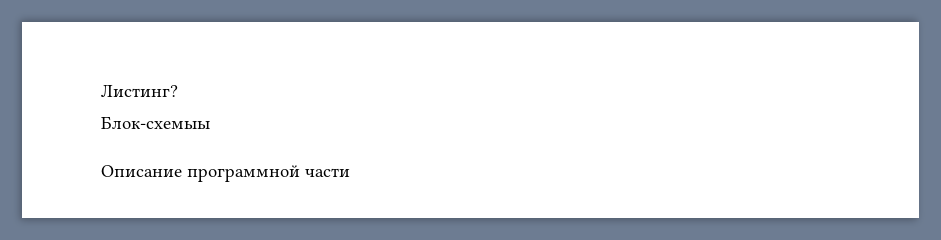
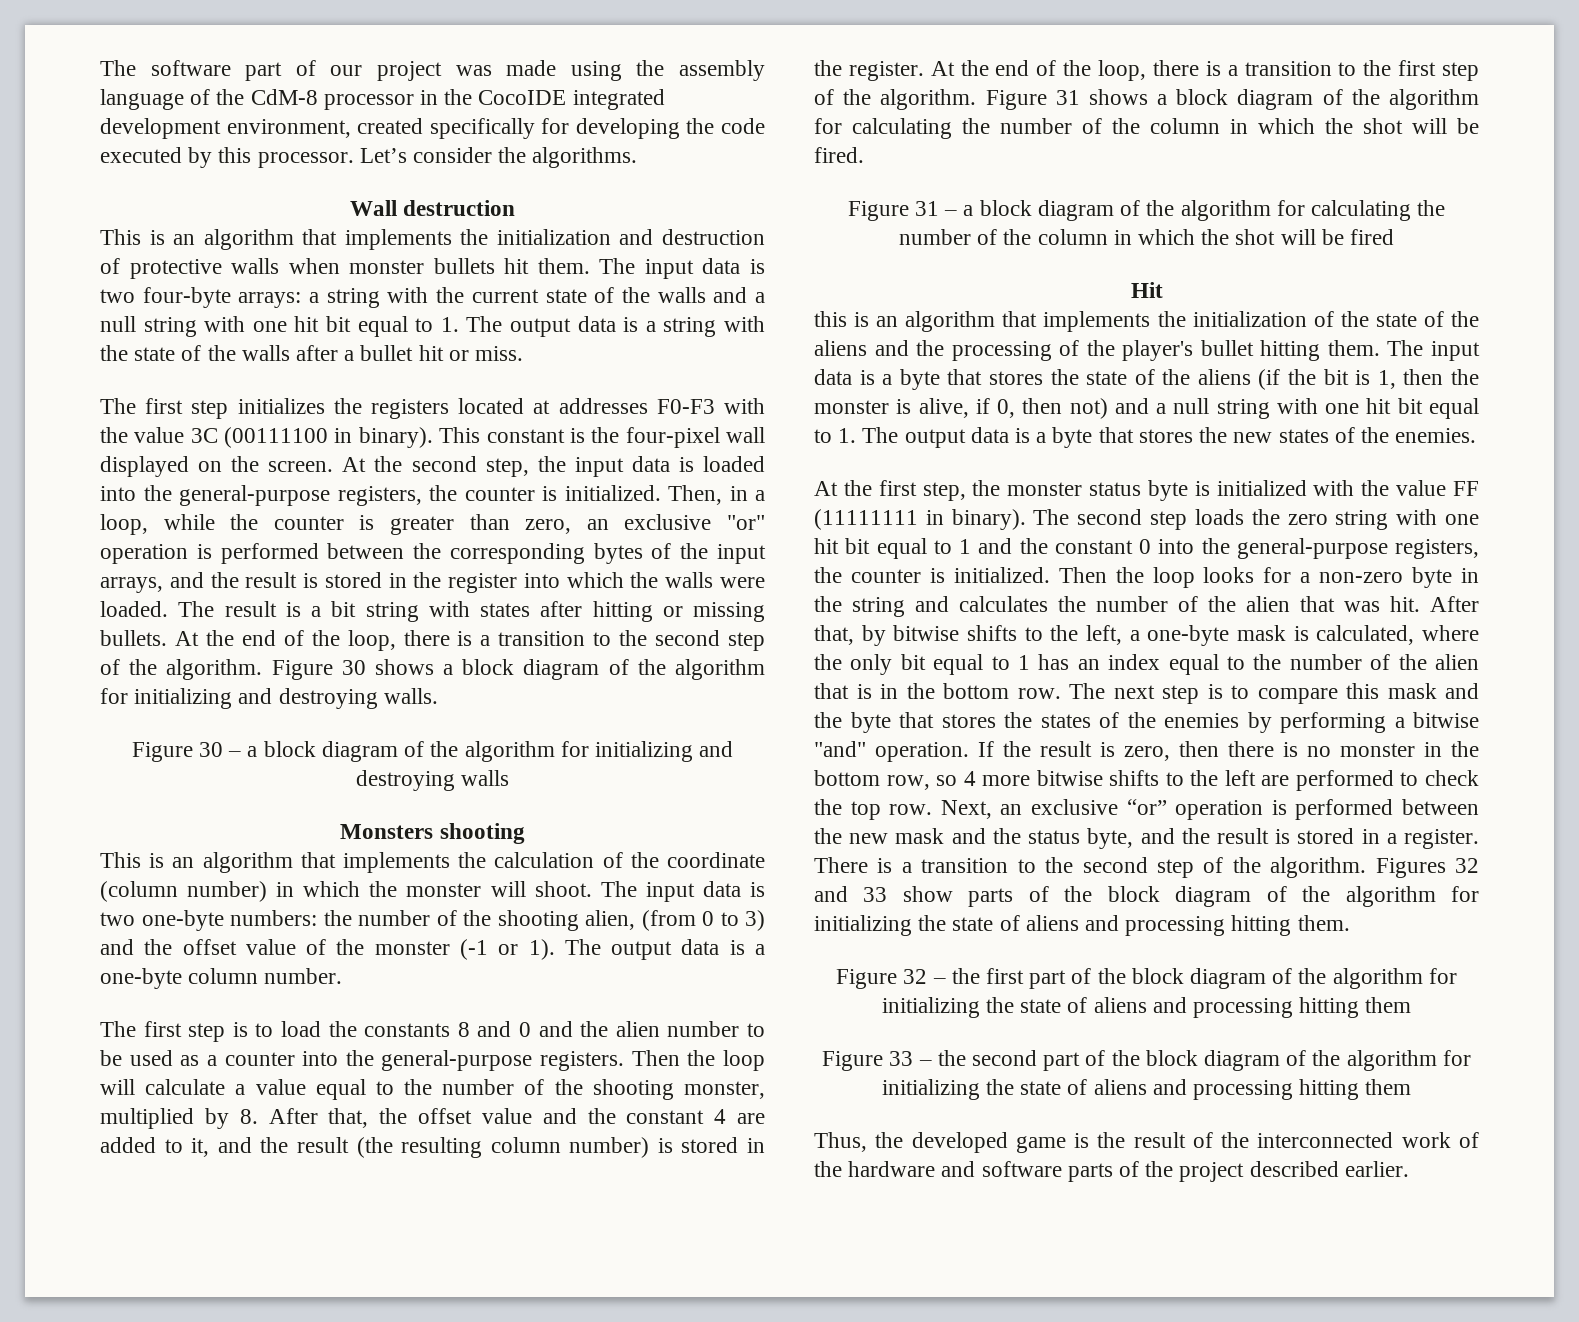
- Листинг?
- Блок-схемыы
- Описание программной части
+ The software part of our project was made using the assembly language of the CdM-8 processor in the CocoIDE integrated development environment, created specifically for developing the code executed by this processor. Let’s consider the algorithms.
+ Wall destruction
+ This is an algorithm that implements the initialization and destruction of protective walls when monster bullets hit them. The input data is two four-byte arrays: a string with the current state of the walls and a null string with one hit bit equal to 1. The output data is a string with the state of the walls after a bullet hit or miss.
+ The first step initializes the registers located at addresses F0-F3 with the value 3C (00111100 in binary). This constant is the four-pixel wall displayed on the screen. At the second step, the input data is loaded into the general-purpose registers, the counter is initialized. Then, in a loop, while the counter is greater than zero, an exclusive "or" operation is performed between the corresponding bytes of the input arrays, and the result is stored in the register into which the walls were loaded. The result is a bit string with states after hitting or missing bullets. At the end of the loop, there is a transition to the second step of the algorithm. Figure 30 shows a block diagram of the algorithm for initializing and destroying walls.
+ Figure 30 – a block diagram of the algorithm for initializing and destroying walls
+ Monsters shooting
+ This is an algorithm that implements the calculation of the coordinate (column number) in which the monster will shoot. The input data is two one-byte numbers: the number of the shooting alien, (from 0 to 3) and the offset value of the monster (-1 or 1). The output data is a one-byte column number.
+ The first step is to load the constants 8 and 0 and the alien number to be used as a counter into the general-purpose registers. Then the loop will calculate a value equal to the number of the shooting monster, multiplied by 8. After that, the offset value and the constant 4 are added to it, and the result (the resulting column number) is stored in the register. At the end of the loop, there is a transition to the first step of the algorithm. Figure 31 shows a block diagram of the algorithm for calculating the number of the column in which the shot will be fired.
+ Figure 31 – a block diagram of the algorithm for calculating the number of the column in which the shot will be fired
+ Hit
+ this is an algorithm that implements the initialization of the state of the aliens and the processing of the player's bullet hitting them. The input data is a byte that stores the state of the aliens (if the bit is 1, then the monster is alive, if 0, then not) and a null string with one hit bit equal to 1. The output data is a byte that stores the new states of the enemies.
+ At the first step, the monster status byte is initialized with the value FF (11111111 in binary). The second step loads the zero string with one hit bit equal to 1 and the constant 0 into the general-purpose registers, the counter is initialized. Then the loop looks for a non-zero byte in the string and calculates the number of the alien that was hit. After that, by bitwise shifts to the left, a one-byte mask is calculated, where the only bit equal to 1 has an index equal to the number of the alien that is in the bottom row. The next step is to compare this mask and the byte that stores the states of the enemies by performing a bitwise "and" operation. If the result is zero, then there is no monster in the bottom row, so 4 more bitwise shifts to the left are performed to check the top row. Next, an exclusive “or” operation is performed between the new mask and the status byte, and the result is stored in a register. There is a transition to the second step of the algorithm. Figures 32 and 33 show parts of the block diagram of the algorithm for initializing the state of aliens and processing hitting them.
+ Figure 32 – the first part of the block diagram of the algorithm for initializing the state of aliens and processing hitting them
+ Figure 33 – the second part of the block diagram of the algorithm for initializing the state of aliens and processing hitting them
+ Thus, the developed game is the result of the interconnected work of the hardware and software parts of the project described earlier.

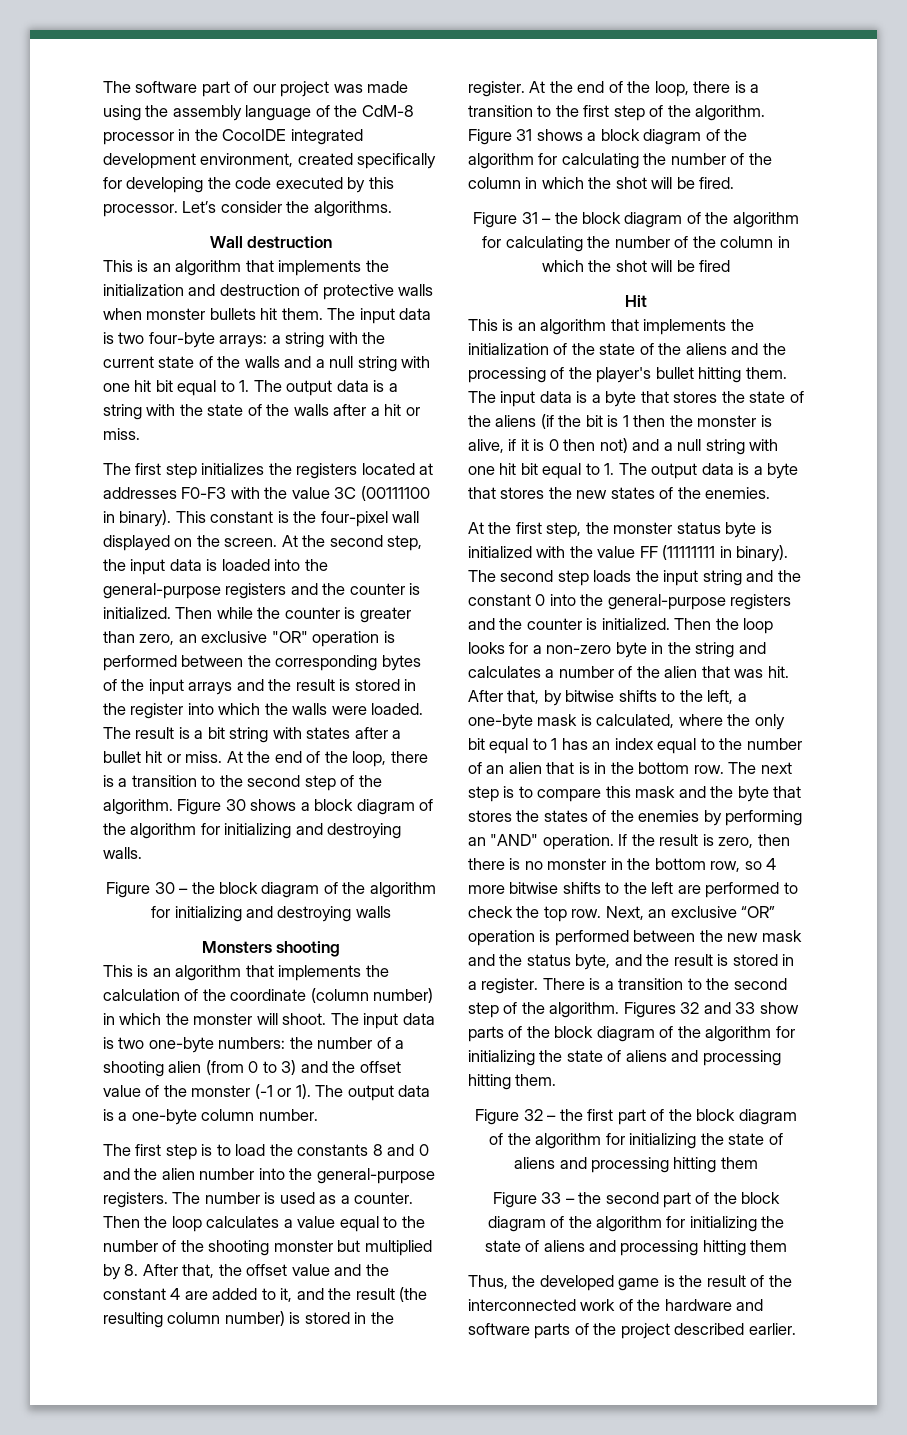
- The input data is two four-byte arrays: a string with the current state of the walls and a null string with one hit bit equal to 1. The output data is a string with the state of the walls after a bullet hit or miss.
+ The input data is two four-byte arrays: a string with the current state of the walls and a null string with one hit bit equal to 1. The output data is a string with the state of the walls after a hit or miss.
- At the second step, the input data is loaded into the general-purpose registers, the counter is initialized. Then, in a loop, while the counter is greater than zero, an exclusive "or" operation is performed between the corresponding bytes of the input arrays, and the result is stored in the register into which the walls were loaded.
+ At the second step, the input data is loaded into the general-purpose registers and the counter is initialized. Then while the counter is greater than zero, an exclusive "OR" operation is performed between the corresponding bytes of the input arrays and the result is stored in the register into which the walls were loaded.
- The result is a bit string with states after hitting or missing bullets.
+ The result is a bit string with states after a bullet hit or miss.
- Figure 30 – a block diagram of the algorithm for initializing and destroying walls
+ Figure 30 – the block diagram of the algorithm for initializing and destroying walls
- The input data is two one-byte numbers: the number of the shooting alien, (from 0 to 3) and the offset value of the monster (-1 or 1).
+ The input data is two one-byte numbers: the number of a shooting alien (from 0 to 3) and the offset value of the monster (-1 or 1).
- The first step is to load the constants 8 and 0 and the alien number to be used as a counter into the general-purpose registers. Then the loop will calculate a value equal to the number of the shooting monster, multiplied by 8. After that, the offset value and the constant 4 are added to it, and the result (the resulting column number) is stored in the register.
+ The first step is to load the constants 8 and 0 and the alien number into the general-purpose registers. The number is used as a counter. Then the loop calculates a value equal to the number of the shooting monster but multiplied by 8. After that, the offset value and the constant 4 are added to it, and the result (the resulting column number) is stored in the register.
- Figure 31 – a block diagram of the algorithm for calculating the number of the column in which the shot will be fired
+ Figure 31 – the block diagram of the algorithm for calculating the number of the column in which the shot will be fired
- this is an algorithm that implements the initialization of the state of the aliens and the processing of the player's bullet hitting them.
+ This is an algorithm that implements the initialization of the state of the aliens and the processing of the player's bullet hitting them.
- The input data is a byte that stores the state of the aliens (if the bit is 1, then the monster is alive, if 0, then not) and a null string with one hit bit equal to 1. The output data is a byte that stores the new states of the enemies.
+ The input data is a byte that stores the state of the aliens (if the bit is 1 then the monster is alive, if it is 0 then not) and a null string with one hit bit equal to 1. The output data is a byte that stores the new states of the enemies.
- The second step loads the zero string with one hit bit equal to 1 and the constant 0 into the general-purpose registers, the counter is initialized.
+ The second step loads the input string and the constant 0 into the general-purpose registers and the counter is initialized.
- Then the loop looks for a non-zero byte in the string and calculates the number of the alien that was hit.
+ Then the loop looks for a non-zero byte in the string and calculates a number of the alien that was hit.
- After that, by bitwise shifts to the left, a one-byte mask is calculated, where the only bit equal to 1 has an index equal to the number of the alien that is in the bottom row.
+ After that, by bitwise shifts to the left, a one-byte mask is calculated, where the only bit equal to 1 has an index equal to the number of an alien that is in the bottom row.
- The next step is to compare this mask and the byte that stores the states of the enemies by performing a bitwise "and" operation.
+ The next step is to compare this mask and the byte that stores the states of the enemies by performing an "AND" operation.
- Next, an exclusive “or” operation is performed between the new mask and the status byte, and the result is stored in a register.
+ Next, an exclusive “OR” operation is performed between the new mask and the status byte, and the result is stored in a register.

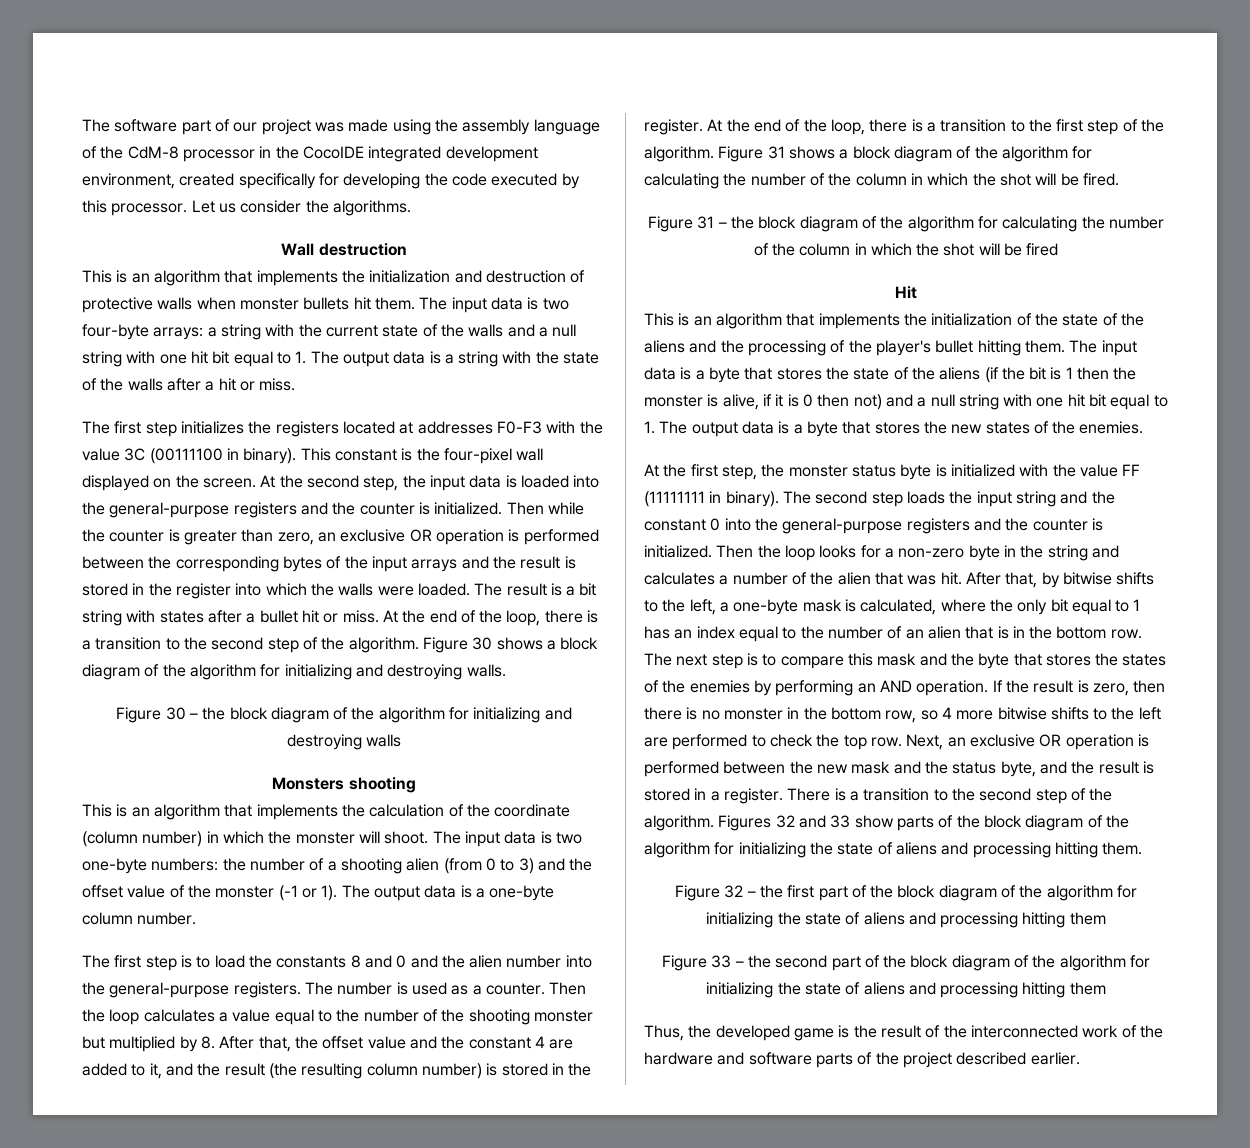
- Let’s consider the algorithms.
+ Let us consider the algorithms.
- Then while the counter is greater than zero, an exclusive "OR" operation is performed between the corresponding bytes of the input arrays and the result is stored in the register into which the walls were loaded.
+ Then while the counter is greater than zero, an exclusive OR operation is performed between the corresponding bytes of the input arrays and the result is stored in the register into which the walls were loaded.
- The next step is to compare this mask and the byte that stores the states of the enemies by performing an "AND" operation.
+ The next step is to compare this mask and the byte that stores the states of the enemies by performing an AND operation.
- Next, an exclusive “OR” operation is performed between the new mask and the status byte, and the result is stored in a register.
+ Next, an exclusive OR operation is performed between the new mask and the status byte, and the result is stored in a register.

